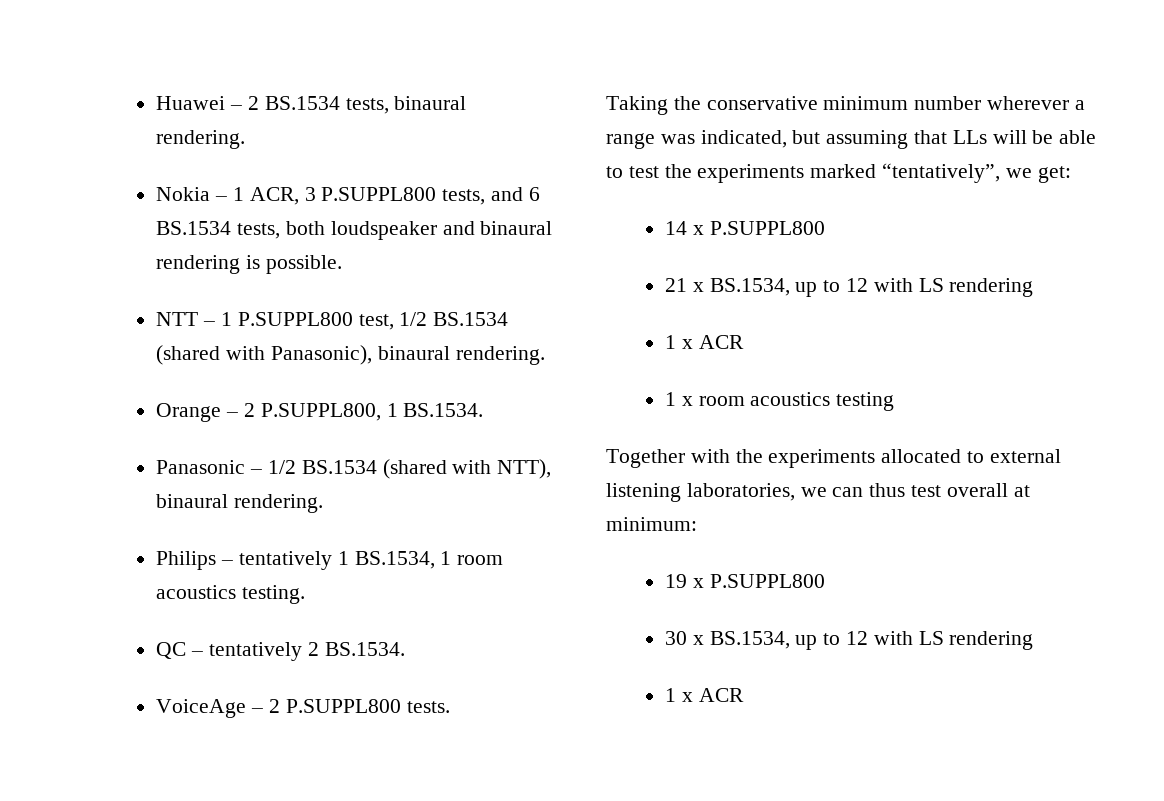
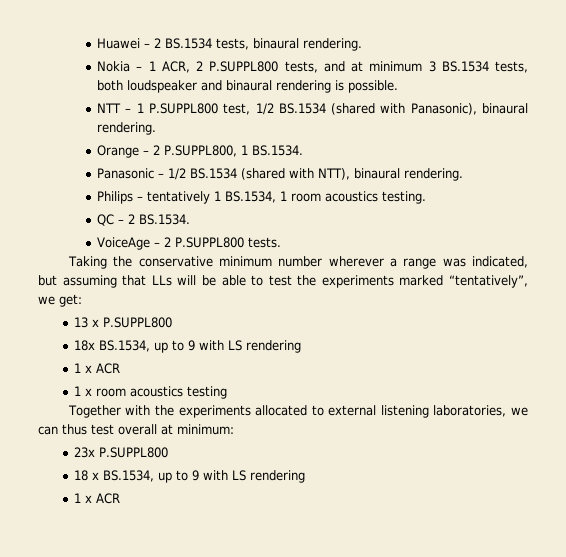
- Nokia – 1 ACR, 3 P.SUPPL800 tests, and 6 BS.1534 tests, both loudspeaker and binaural rendering is possible.
+ Nokia – 1 ACR, 2 P.SUPPL800 tests, and at minimum 3 BS.1534 tests, both loudspeaker and binaural rendering is possible.
- QC – tentatively 2 BS.1534.
+ QC – 2 BS.1534.
- 14 x P.SUPPL800
- 21 x BS.1534, up to 12 with LS rendering
+ 13 x P.SUPPL800
+ 18x BS.1534, up to 9 with LS rendering
- 19 x P.SUPPL800
- 30 x BS.1534, up to 12 with LS rendering
+ 23x P.SUPPL800
+ 18 x BS.1534, up to 9 with LS rendering

